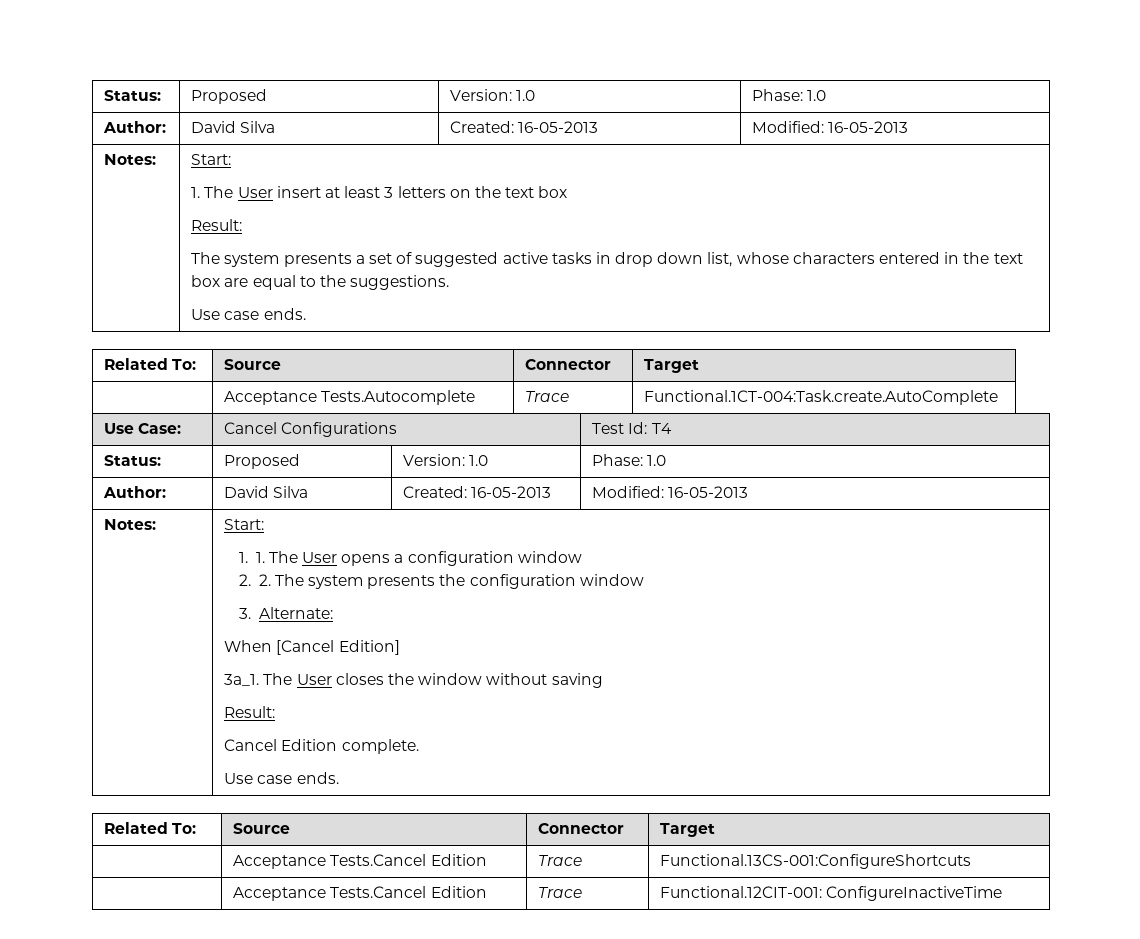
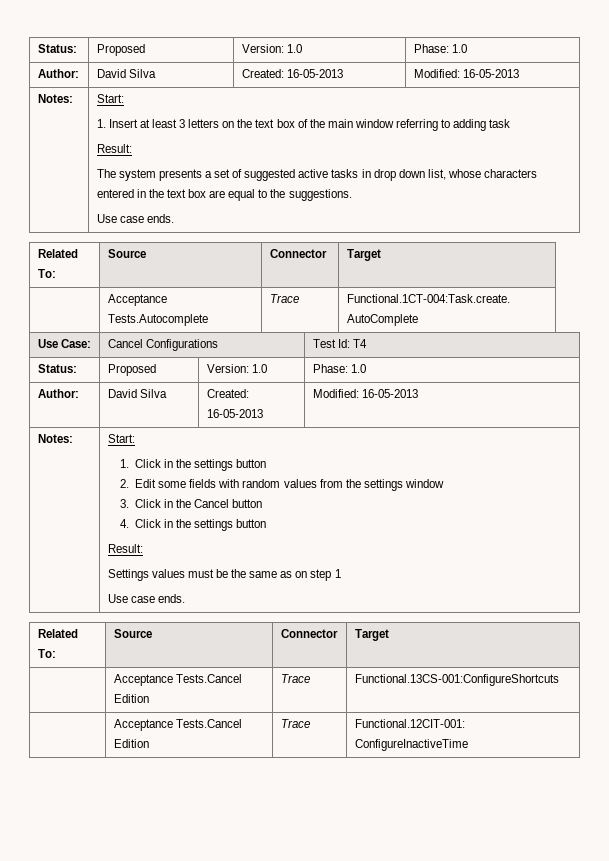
- 1. The User insert at least 3 letters on the text box
+ 1. Insert at least 3 letters on the text box of the main window referring to adding task
- 1. 1. The User opens a configuration window
- 2. 2. The system presents the configuration window
- 3. Alternate:
- When [Cancel Edition]
- 3a_1. The User closes the window without saving
+ 1. Click in the settings button
+ 2. Edit some fields with random values from the settings window
+ 3. Click in the Cancel button
+ 4. Click in the settings button
  Result:
- Cancel Edition complete.
+ Settings values must be the same as on step 1

